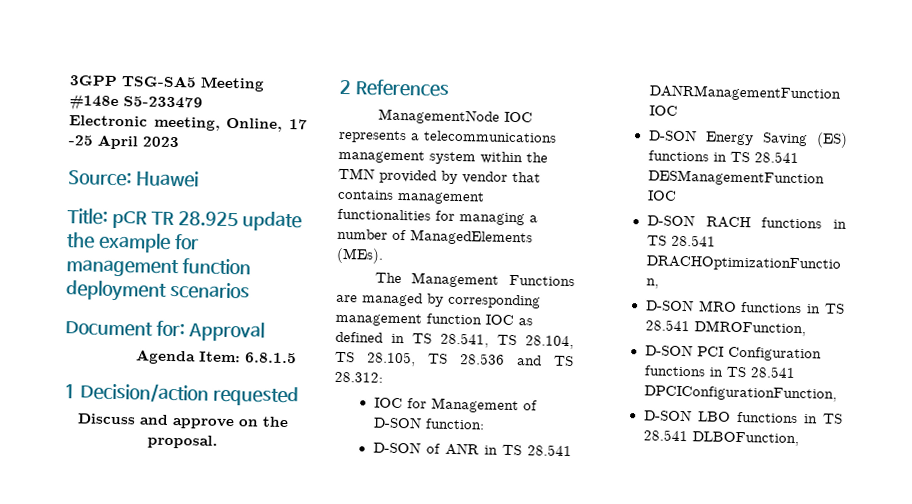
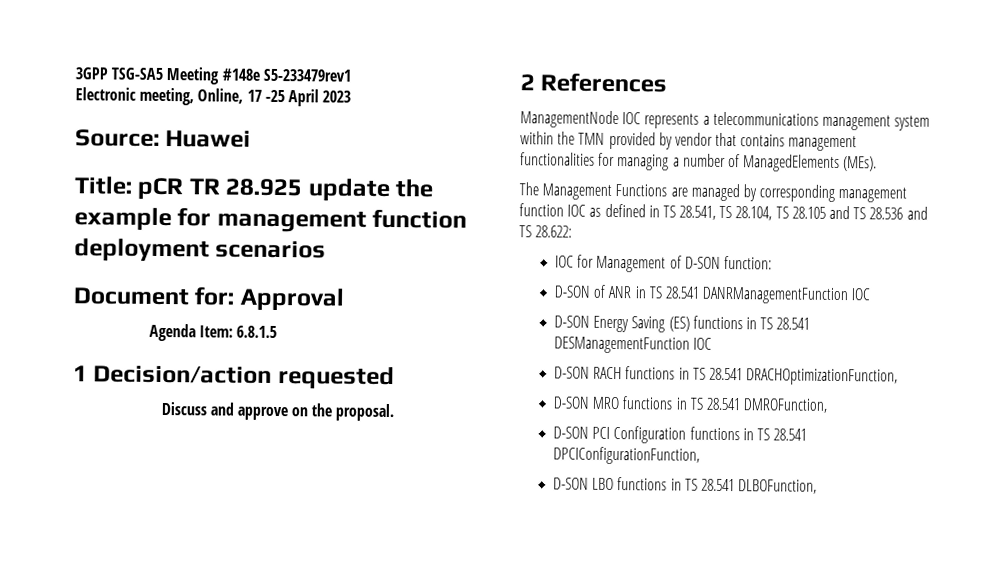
- 3GPP TSG-SA5 Meeting #148e S5-233479
+ 3GPP TSG-SA5 Meeting #148e S5-233479rev1
- The Management Functions are managed by corresponding management function IOC as defined in TS 28.541, TS 28.104, TS 28.105, TS 28.536 and TS 28.312:
+ The Management Functions are managed by corresponding management function IOC as defined in TS 28.541, TS 28.104, TS 28.105 and TS 28.536 and TS 28.622:

